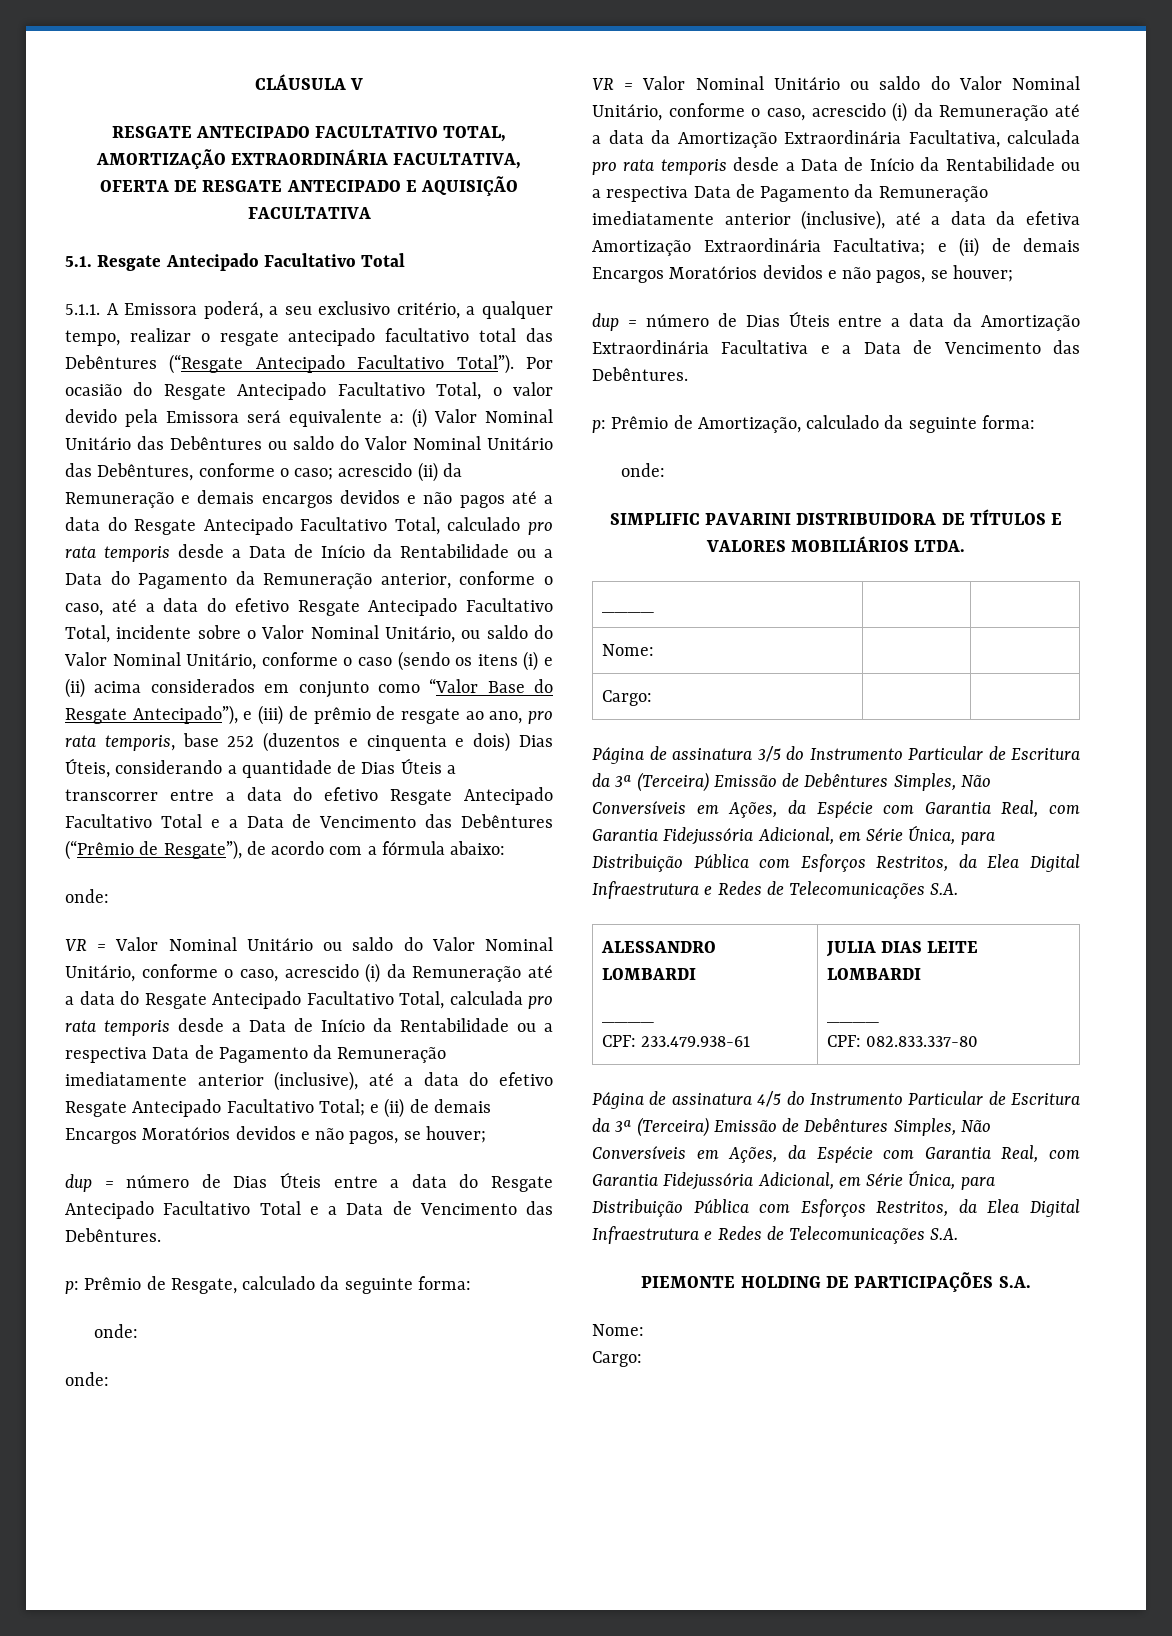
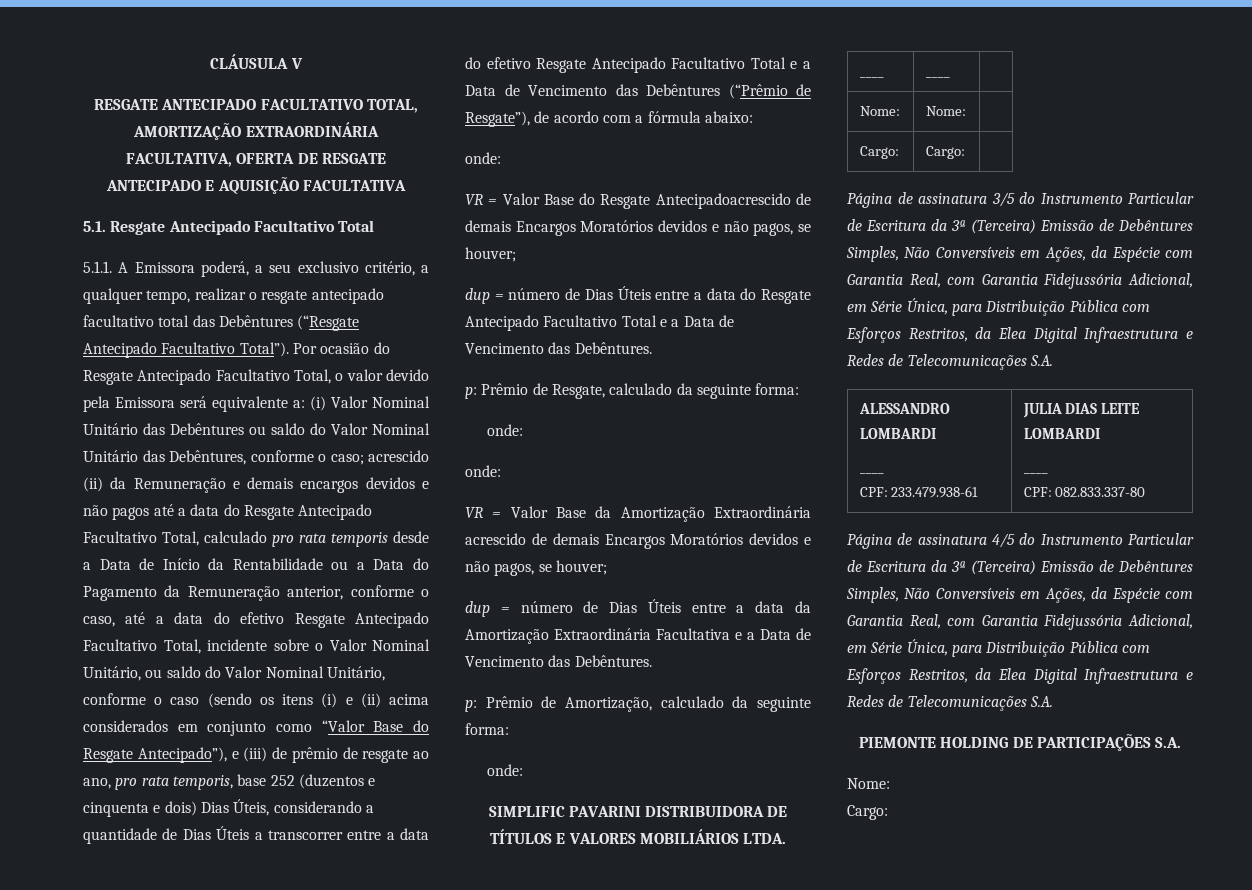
- VR = Valor Nominal Unitário ou saldo do Valor Nominal Unitário, conforme o caso, acrescido (i) da Remuneração até a data do Resgate Antecipado Facultativo Total, calculada pro rata temporis desde a Data de Início da Rentabilidade ou a respectiva Data de Pagamento da Remuneração imediatamente anterior (inclusive), até a data do efetivo Resgate Antecipado Facultativo Total; e (ii) de demais Encargos Moratórios devidos e não pagos, se houver;
+ VR = Valor Base do Resgate Antecipadoacrescido de demais Encargos Moratórios devidos e não pagos, se houver;
- VR = Valor Nominal Unitário ou saldo do Valor Nominal Unitário, conforme o caso, acrescido (i) da Remuneração até a data da Amortização Extraordinária Facultativa, calculada pro rata temporis desde a Data de Início da Rentabilidade ou a respectiva Data de Pagamento da Remuneração imediatamente anterior (inclusive), até a data da efetiva Amortização Extraordinária Facultativa; e (ii) de demais Encargos Moratórios devidos e não pagos, se houver;
+ VR = Valor Base da Amortização Extraordinária acrescido de demais Encargos Moratórios devidos e não pagos, se houver;
- ____ | |
- Nome: | |
- Cargo: | |
+ ____ | ____ |
+ Nome: | Nome: |
+ Cargo: | Cargo: |

